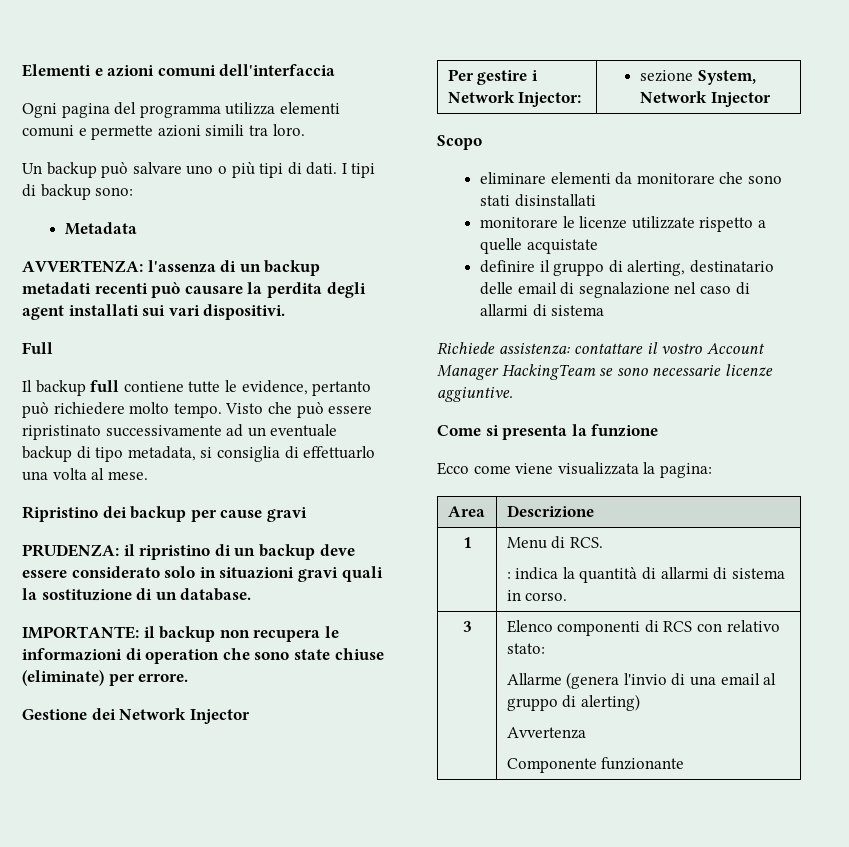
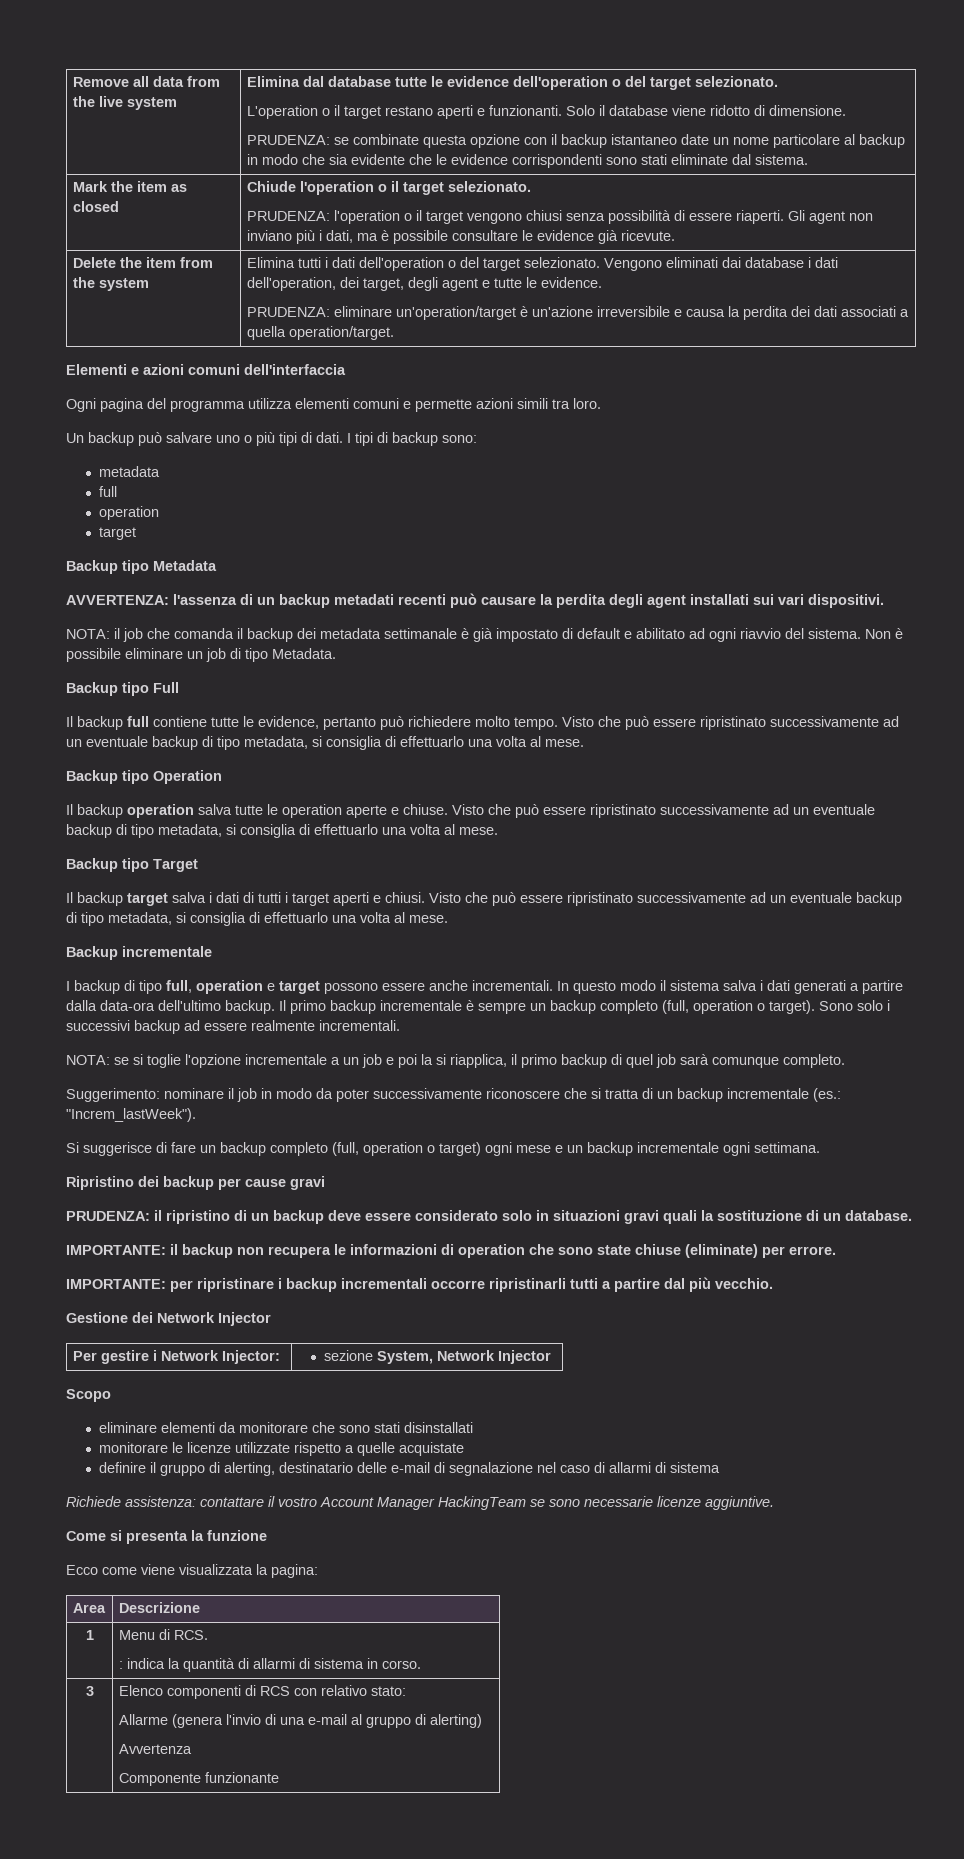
+ Remove all data from the live system | Elimina dal database tutte le evidence dell'operation o del target selezionato.
+ L'operation o il target restano aperti e funzionanti. Solo il database viene ridotto di dimensione.
+ PRUDENZA: se combinate questa opzione con il backup istantaneo date un nome particolare al backup in modo che sia evidente che le evidence corrispondenti sono stati eliminate dal sistema.
+ Mark the item as closed | Chiude l'operation o il target selezionato.
+ PRUDENZA: l'operation o il target vengono chiusi senza possibilità di essere riaperti. Gli agent non inviano più i dati, ma è possibile consultare le evidence già ricevute.
+ Delete the item from the system | Elimina tutti i dati dell'operation o del target selezionato. Vengono eliminati dai database i dati dell'operation, dei target, degli agent e tutte le evidence.
+ PRUDENZA: eliminare un'operation/target è un'azione irreversibile e causa la perdita dei dati associati a quella operation/target.
  I tipi di backup sono:
- Metadata
+ metadata
+ full
+ operation
+ target
+ Backup tipo Metadata
- Full
+ NOTA: il job che comanda il backup dei metadata settimanale è già impostato di default e abilitato ad ogni riavvio del sistema. Non è possibile eliminare un job di tipo Metadata.
+ Backup tipo Full
+ Backup tipo Operation
+ Il backup operation salva tutte le operation aperte e chiuse. Visto che può essere ripristinato successivamente ad un eventuale backup di tipo metadata, si consiglia di effettuarlo una volta al mese.
+ Backup tipo Target
+ Il backup target salva i dati di tutti i target aperti e chiusi. Visto che può essere ripristinato successivamente ad un eventuale backup di tipo metadata, si consiglia di effettuarlo una volta al mese.
+ Backup incrementale
+ I backup di tipo full, operation e target possono essere anche incrementali. In questo modo il sistema salva i dati generati a partire dalla data-ora dell'ultimo backup. Il primo backup incrementale è sempre un backup completo (full, operation o target). Sono solo i successivi backup ad essere realmente incrementali.
+ NOTA: se si toglie l'opzione incrementale a un job e poi la si riapplica, il primo backup di quel job sarà comunque completo.
+ Suggerimento: nominare il job in modo da poter successivamente riconoscere che si tratta di un backup incrementale (es.: "Increm_lastWeek").
+ Si suggerisce di fare un backup completo (full, operation o target) ogni mese e un backup incrementale ogni settimana.
+ IMPORTANTE: per ripristinare i backup incrementali occorre ripristinarli tutti a partire dal più vecchio.
- definire il gruppo di alerting, destinatario delle email di segnalazione nel caso di allarmi di sistema
+ definire il gruppo di alerting, destinatario delle e-mail di segnalazione nel caso di allarmi di sistema
  3 | Elenco componenti di RCS con relativo stato:
- Allarme (genera l'invio di una email al gruppo di alerting)
+ Allarme (genera l'invio di una e-mail al gruppo di alerting)

